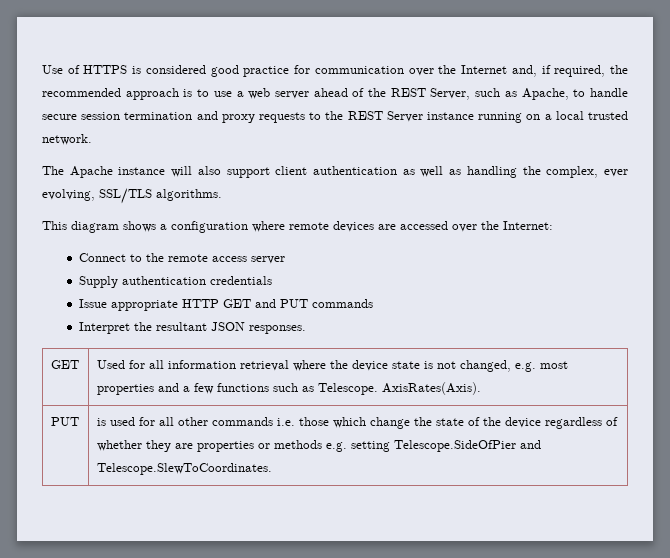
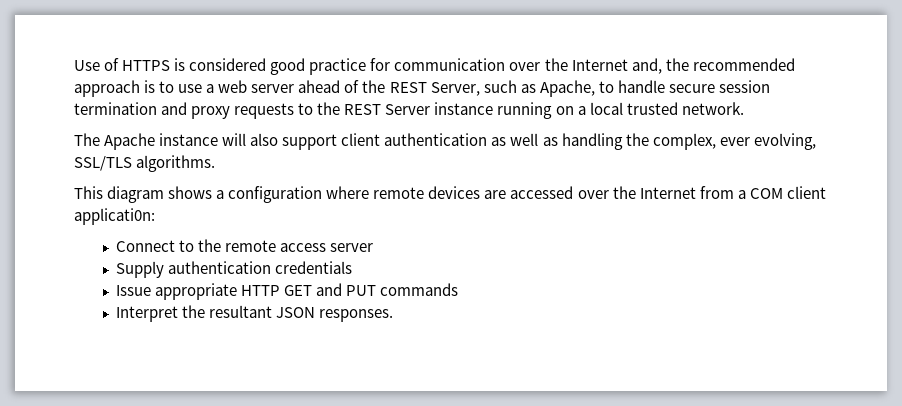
- Use of HTTPS is considered good practice for communication over the Internet and, if required, the recommended approach is to use a web server ahead of the REST Server, such as Apache, to handle secure session termination and proxy requests to the REST Server instance running on a local trusted network.
+ Use of HTTPS is considered good practice for communication over the Internet and, the recommended approach is to use a web server ahead of the REST Server, such as Apache, to handle secure session termination and proxy requests to the REST Server instance running on a local trusted network.
- This diagram shows a configuration where remote devices are accessed over the Internet:
+ This diagram shows a configuration where remote devices are accessed over the Internet from a COM client applicati0n:
- GET | Used for all information retrieval where the device state is not changed, e.g. most properties and a few functions such as Telescope. AxisRates(Axis).
- PUT | is used for all other commands i.e. those which change the state of the device regardless of whether they are properties or methods e.g. setting Telescope.SideOfPier and Telescope.SlewToCoordinates.

